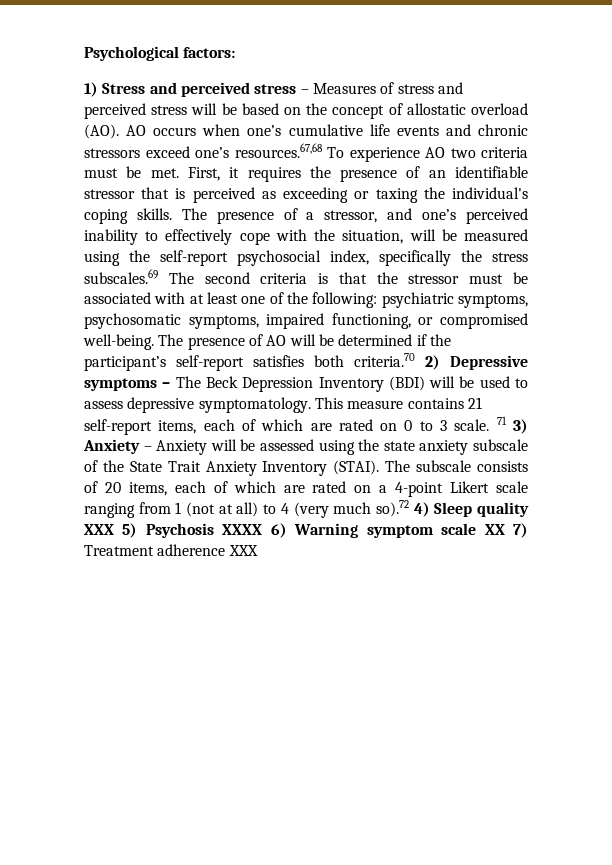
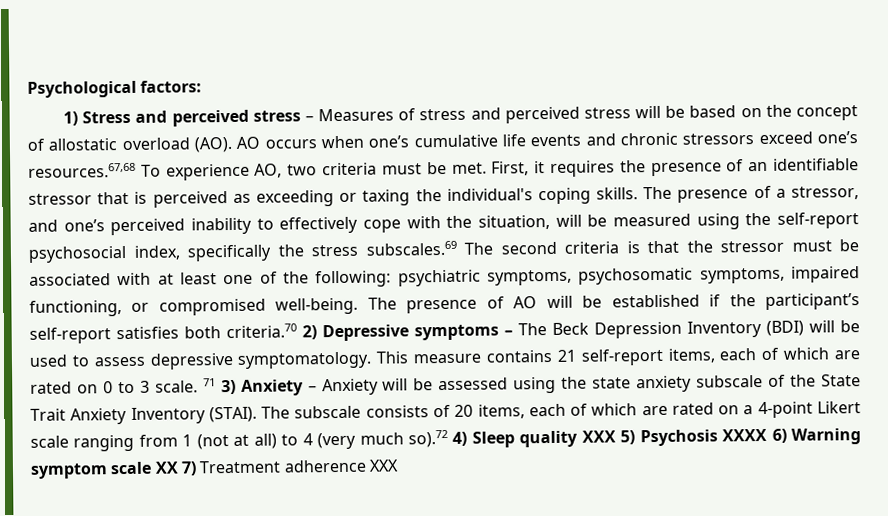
- 1) Stress and perceived stress – Measures of stress and perceived stress will be based on the concept of allostatic overload (AO). AO occurs when one’s cumulative life events and chronic stressors exceed one’s resources.67,68 To experience AO two criteria must be met.
+ 1) Stress and perceived stress – Measures of stress and perceived stress will be based on the concept of allostatic overload (AO). AO occurs when one’s cumulative life events and chronic stressors exceed one’s resources.67,68 To experience AO, two criteria must be met.
- The presence of AO will be determined if the participant’s self-report satisfies both criteria.70 2) Depressive symptoms – The Beck Depression Inventory (BDI) will be used to assess depressive symptomatology.
+ The presence of AO will be established if the participant’s self-report satisfies both criteria.70 2) Depressive symptoms – The Beck Depression Inventory (BDI) will be used to assess depressive symptomatology.

